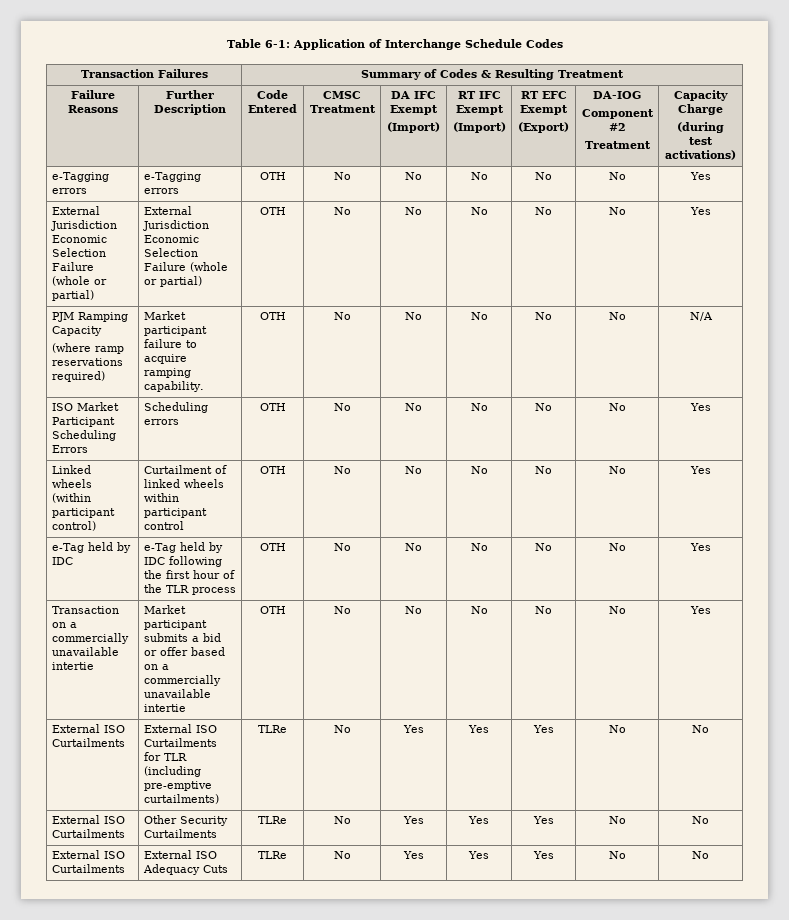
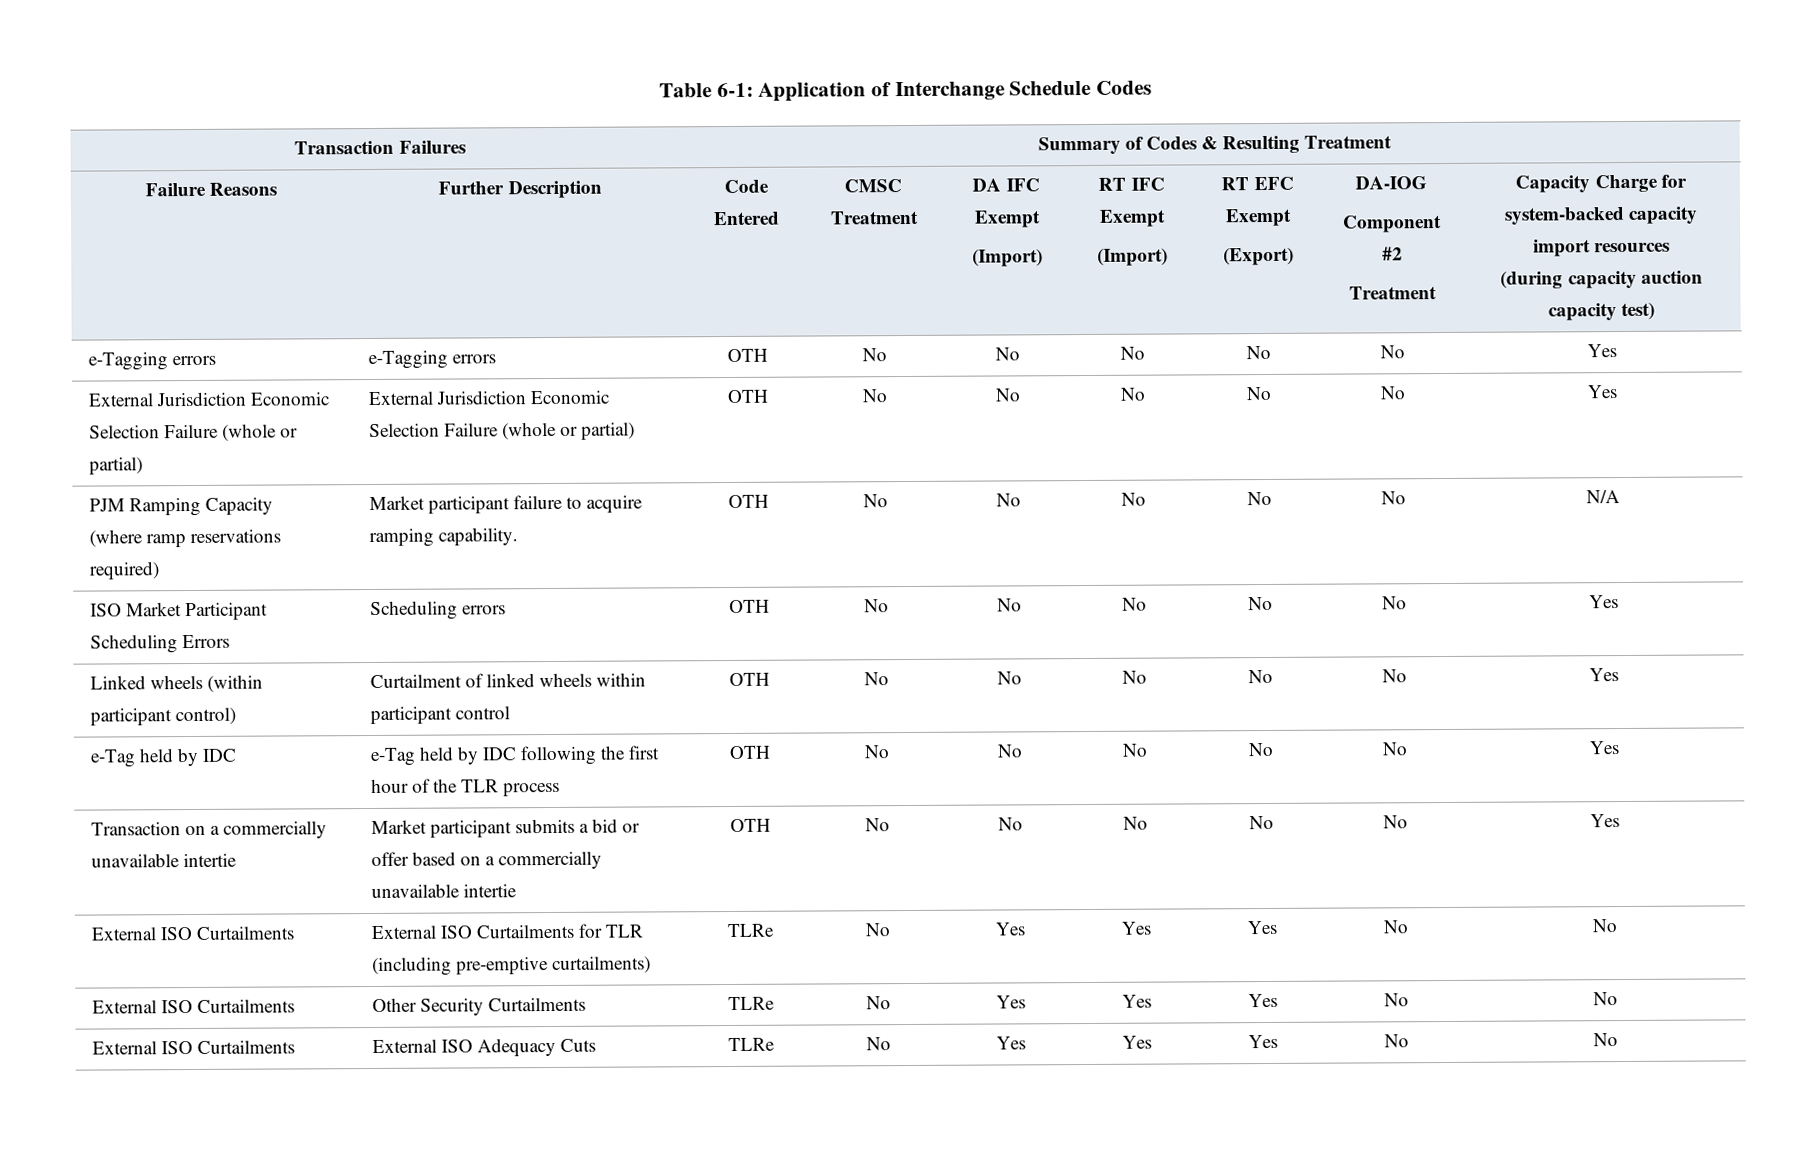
  Failure Reasons | Further Description | Code Entered | CMSC Treatment | DA IFC Exempt
  (Import) | RT IFC Exempt
  (Import) | RT EFC Exempt
  (Export) | DA-IOG
  Component #2
- Treatment | Capacity Charge
- (during test activations)
+ Treatment | Capacity Charge for system-backed capacity import resources
+ (during capacity auction capacity test)

